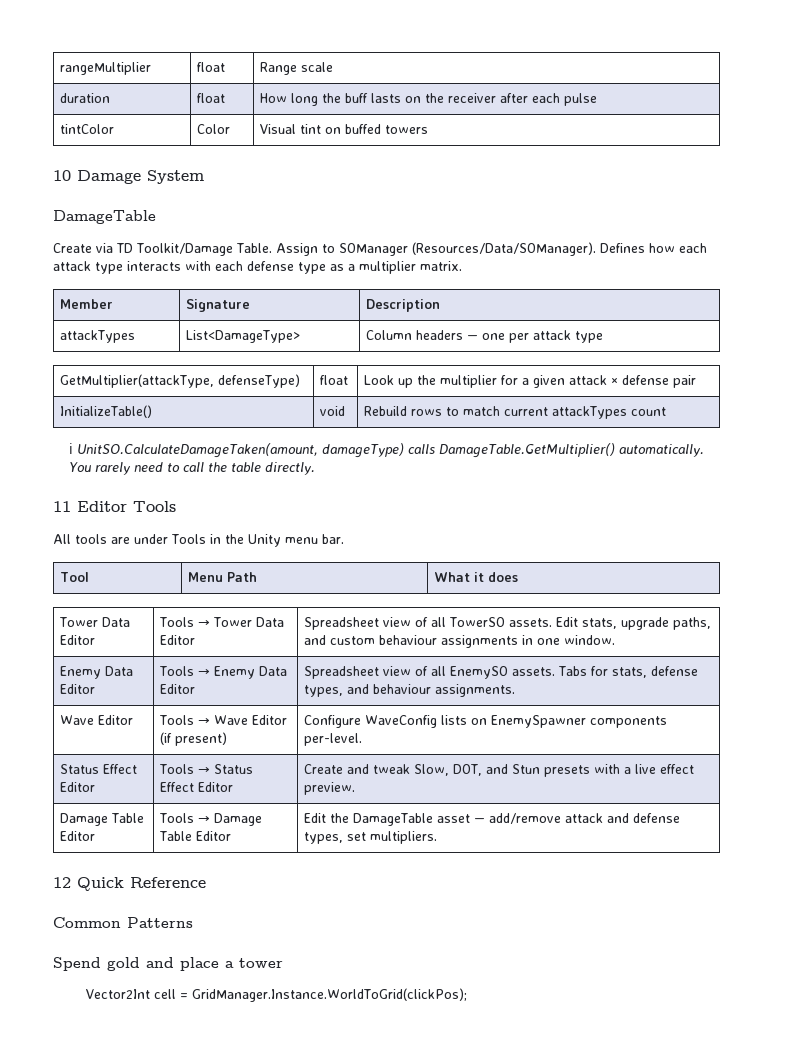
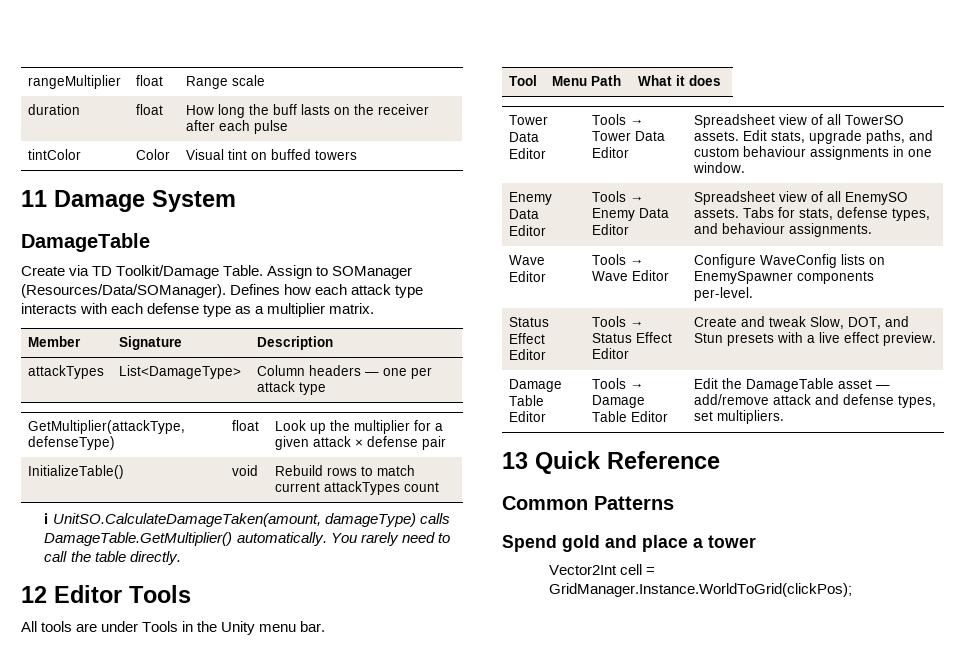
- 10 Damage System
+ 11 Damage System
- 11 Editor Tools
+ 12 Editor Tools
- Wave Editor | Tools → Wave Editor (if present) | Configure WaveConfig lists on EnemySpawner components per-level.
+ Wave Editor | Tools → Wave Editor | Configure WaveConfig lists on EnemySpawner components per-level.
- 12 Quick Reference
+ 13 Quick Reference

